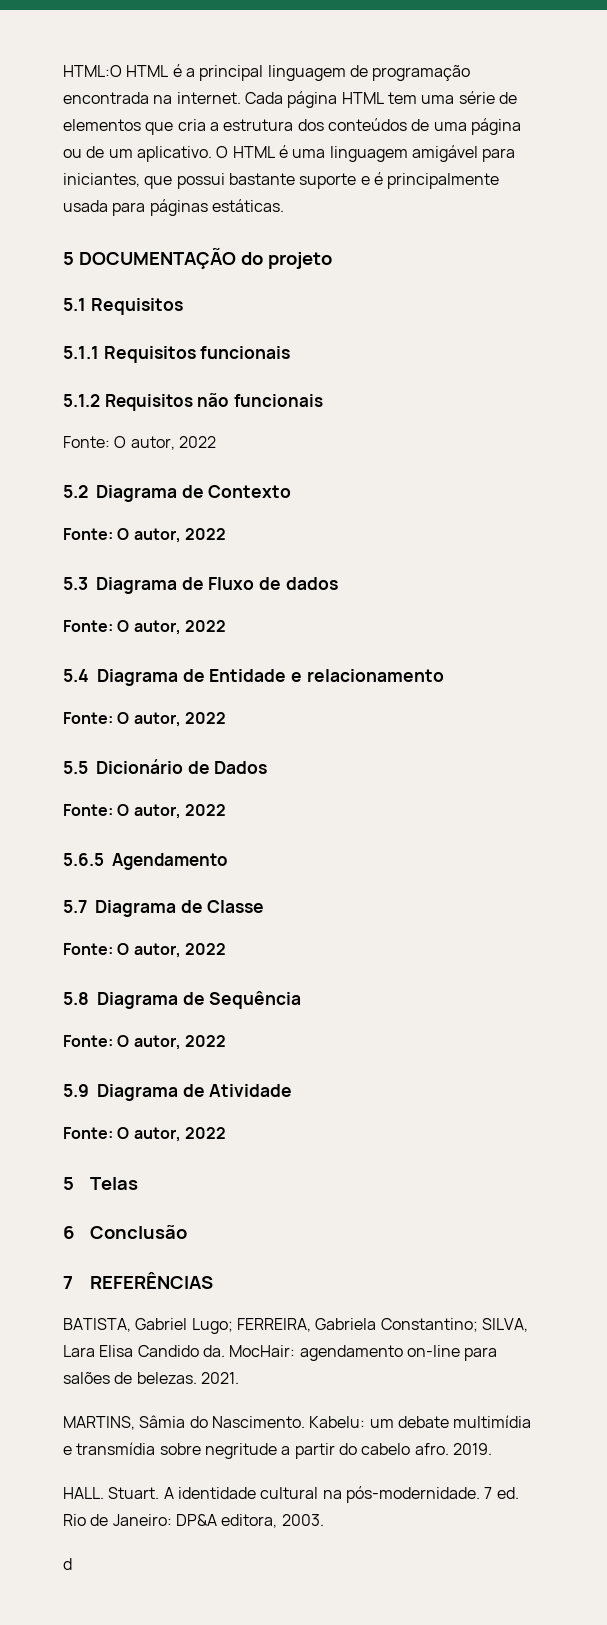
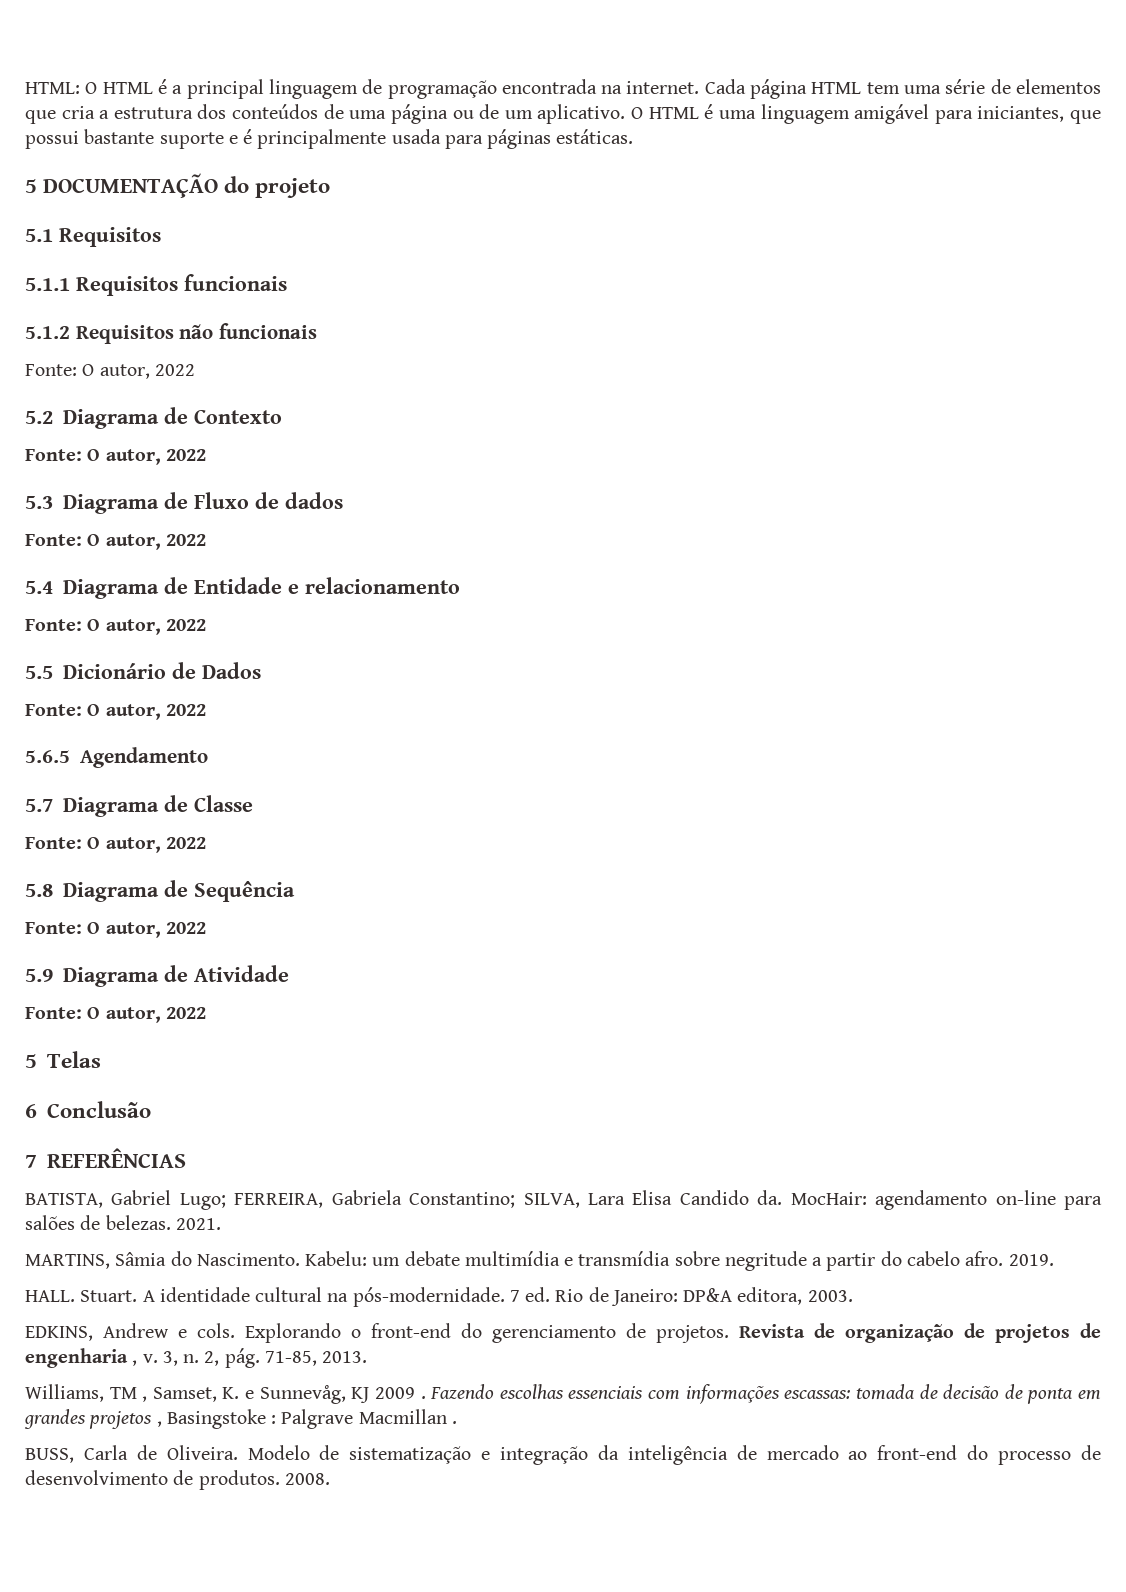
- HTML:O HTML é a principal linguagem de programação encontrada na internet.
+ HTML: O HTML é a principal linguagem de programação encontrada na internet.
- d
+ EDKINS, Andrew e cols. Explorando o front-end do gerenciamento de projetos. Revista de organização de projetos de engenharia , v. 3, n. 2, pág. 71-85, 2013.
+ Williams, TM , Samset, K. e Sunnevåg, KJ 2009 . Fazendo escolhas essenciais com informações escassas: tomada de decisão de ponta em grandes projetos , Basingstoke : Palgrave Macmillan .
+ BUSS, Carla de Oliveira. Modelo de sistematização e integração da inteligência de mercado ao front-end do processo de desenvolvimento de produtos. 2008.

